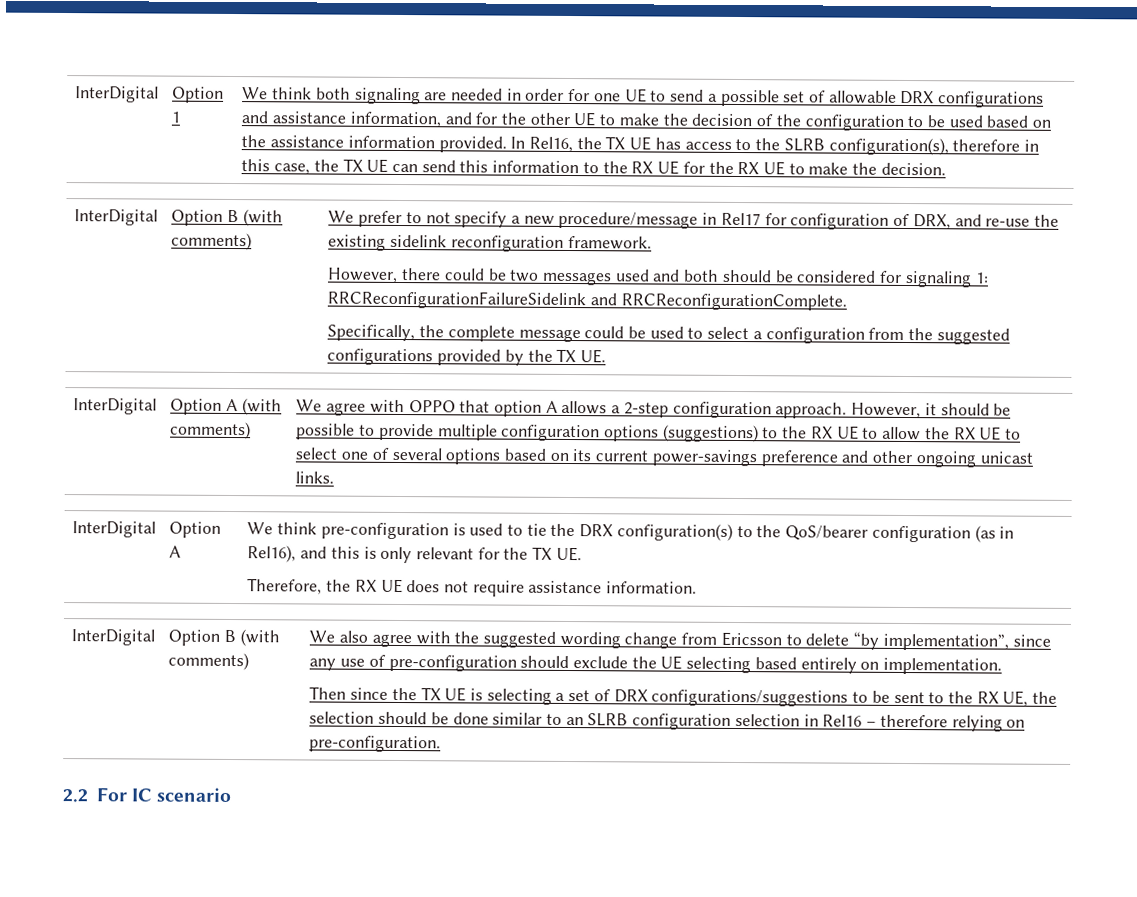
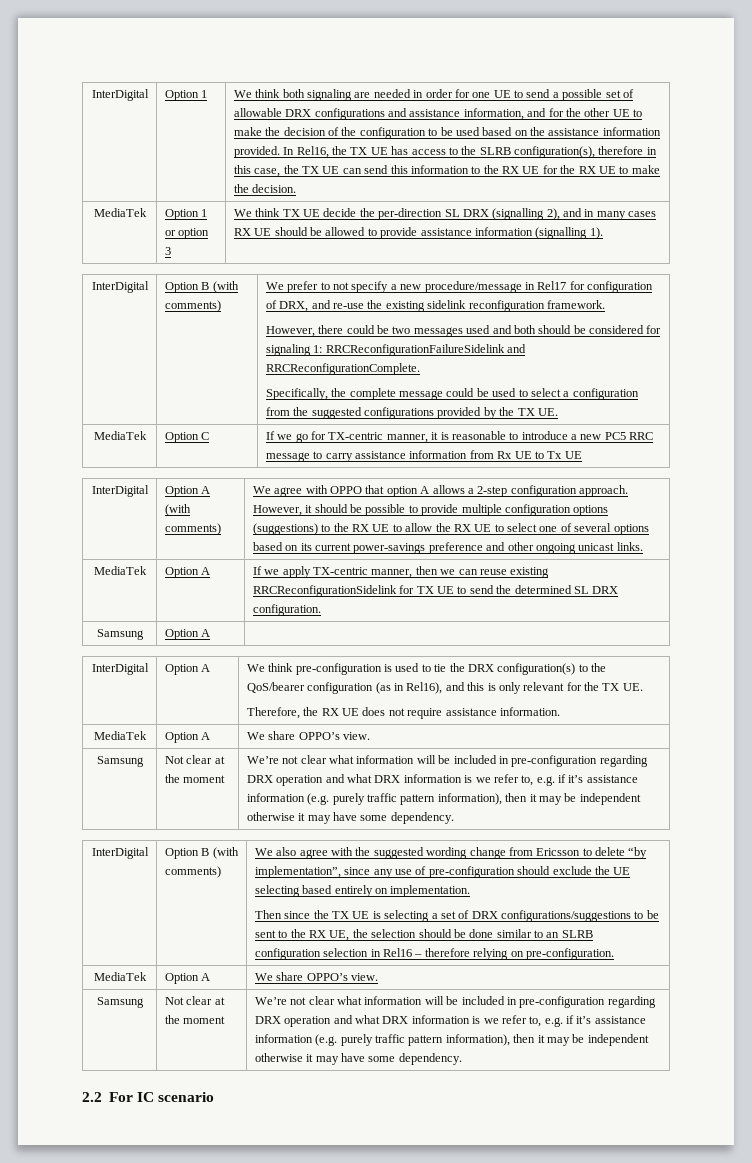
+ MediaTek | Option 1 or option 3 | We think TX UE decide the per-direction SL DRX (signalling 2), and in many cases RX UE should be allowed to provide assistance information (signalling 1).
+ MediaTek | Option C | If we go for TX-centric manner, it is reasonable to introduce a new PC5 RRC message to carry assistance information from Rx UE to Tx UE
+ MediaTek | Option A | If we apply TX-centric manner, then we can reuse existing RRCReconfigurationSidelink for TX UE to send the determined SL DRX configuration.
+ Samsung | Option A |
  InterDigital | Option A | We think pre-configuration is used to tie the DRX configuration(s) to the QoS/bearer configuration (as in Rel16), and this is only relevant for the TX UE.
  Therefore, the RX UE does not require assistance information.
+ MediaTek | Option A | We share OPPO’s view.
+ Samsung | Not clear at the moment | We’re not clear what information will be included in pre-configuration regarding DRX operation and what DRX information is we refer to, e.g. if it’s assistance information (e.g. purely traffic pattern information), then it may be independent otherwise it may have some dependency.
  Then since the TX UE is selecting a set of DRX configurations/suggestions to be sent to the RX UE, the selection should be done similar to an SLRB configuration selection in Rel16 – therefore relying on pre-configuration.
+ MediaTek | Option A | We share OPPO’s view.
+ Samsung | Not clear at the moment | We’re not clear what information will be included in pre-configuration regarding DRX operation and what DRX information is we refer to, e.g. if it’s assistance information (e.g. purely traffic pattern information), then it may be independent otherwise it may have some dependency.

